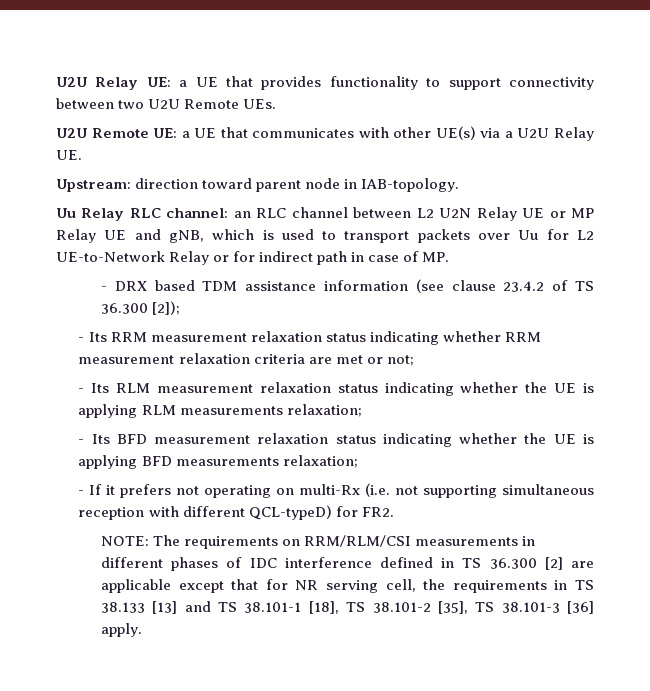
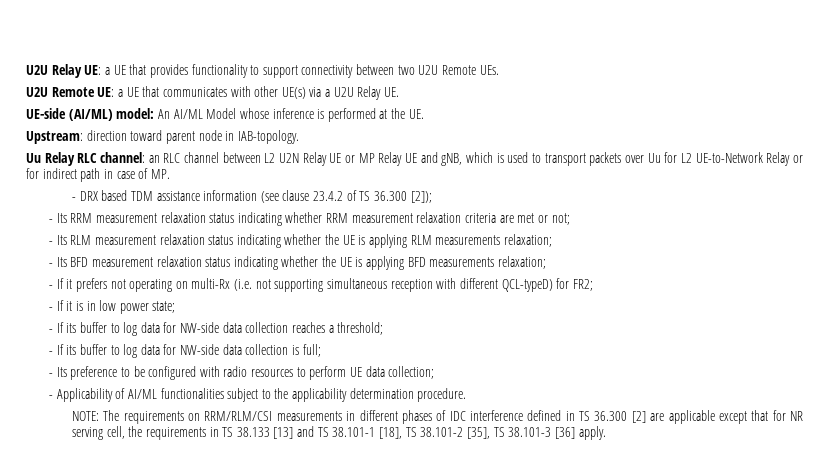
+ UE-side (AI/ML) model: An AI/ML Model whose inference is performed at the UE.
- - If it prefers not operating on multi-Rx (i.e. not supporting simultaneous reception with different QCL-typeD) for FR2.
+ - If it prefers not operating on multi-Rx (i.e. not supporting simultaneous reception with different QCL-typeD) for FR2;
+ - If it is in low power state;
+ - If its buffer to log data for NW-side data collection reaches a threshold;
+ - If its buffer to log data for NW-side data collection is full;
+ - Its preference to be configured with radio resources to perform UE data collection;
+ - Applicability of AI/ML functionalities subject to the applicability determination procedure.

